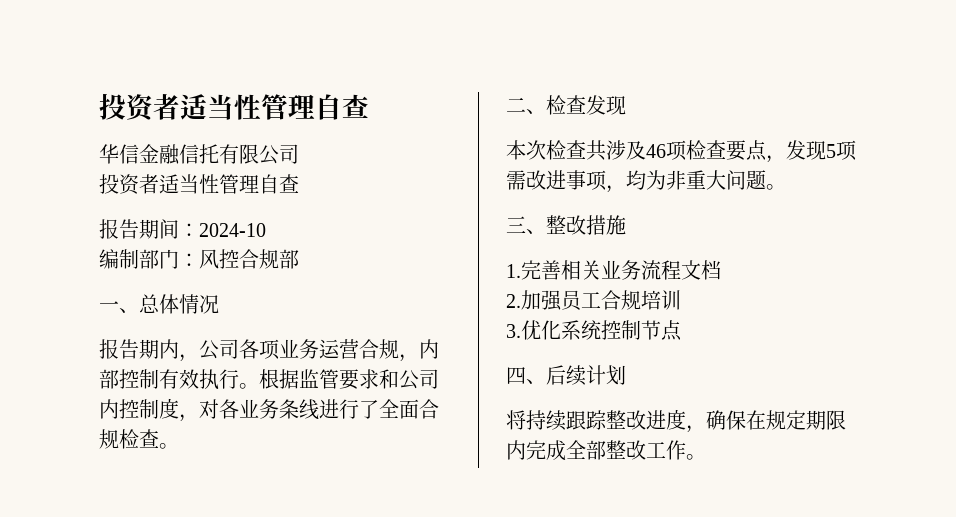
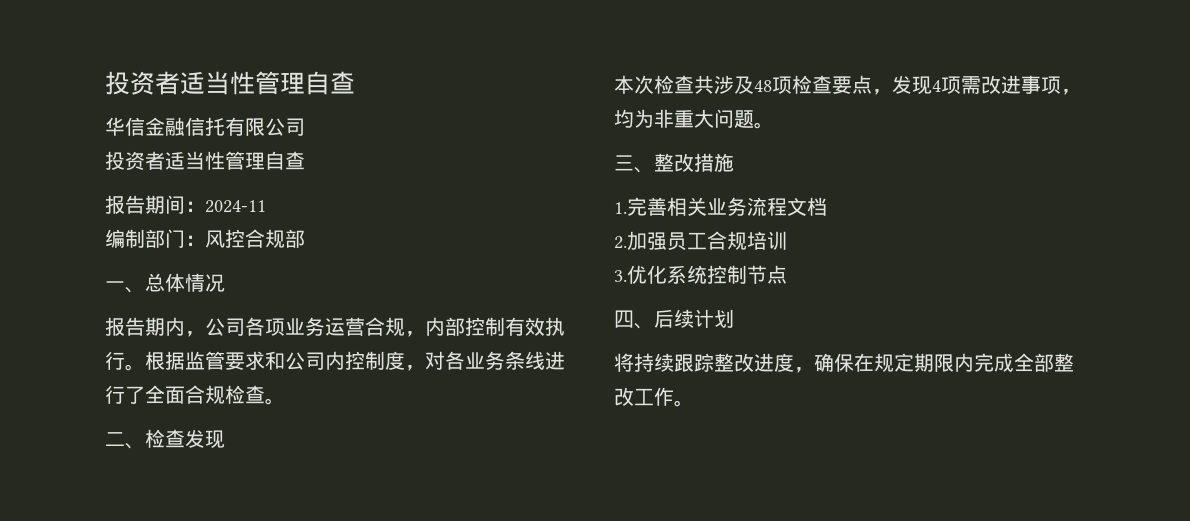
- 报告期间：2024-10
+ 报告期间：2024-11
- 本次检查共涉及46项检查要点，发现5项需改进事项，均为非重大问题。
+ 本次检查共涉及48项检查要点，发现4项需改进事项，均为非重大问题。

